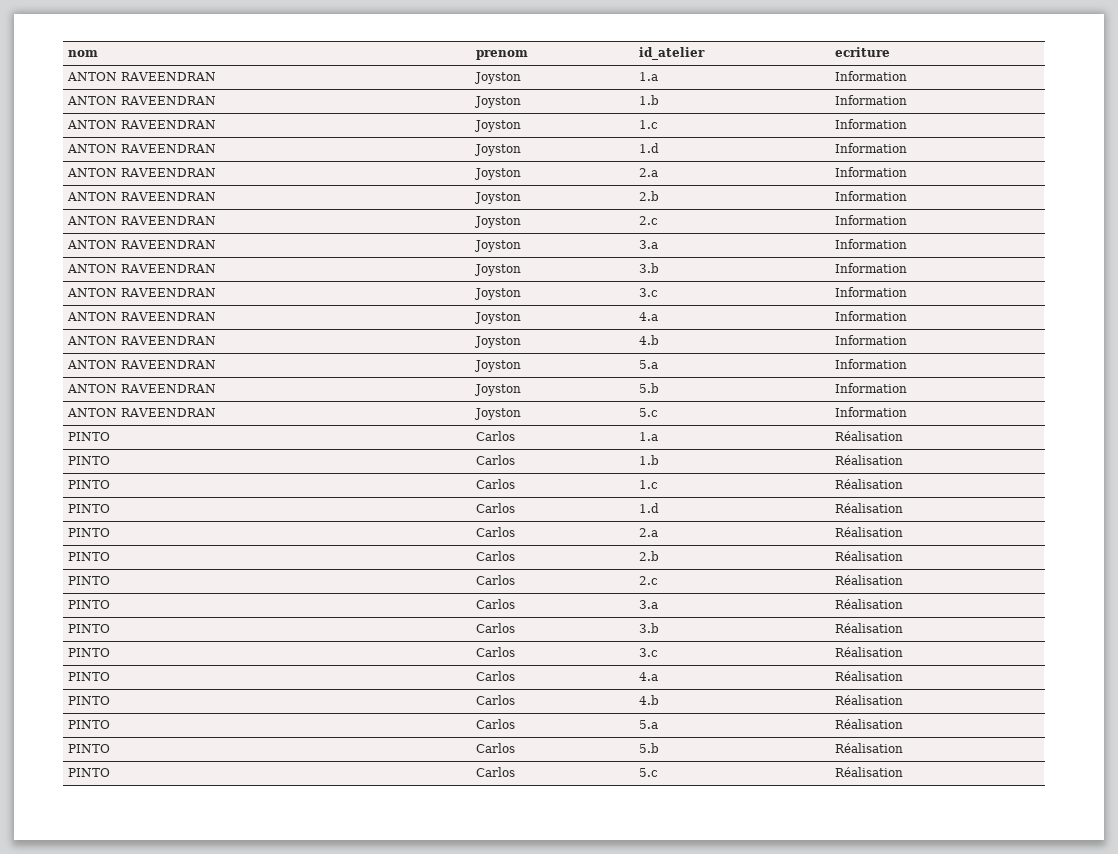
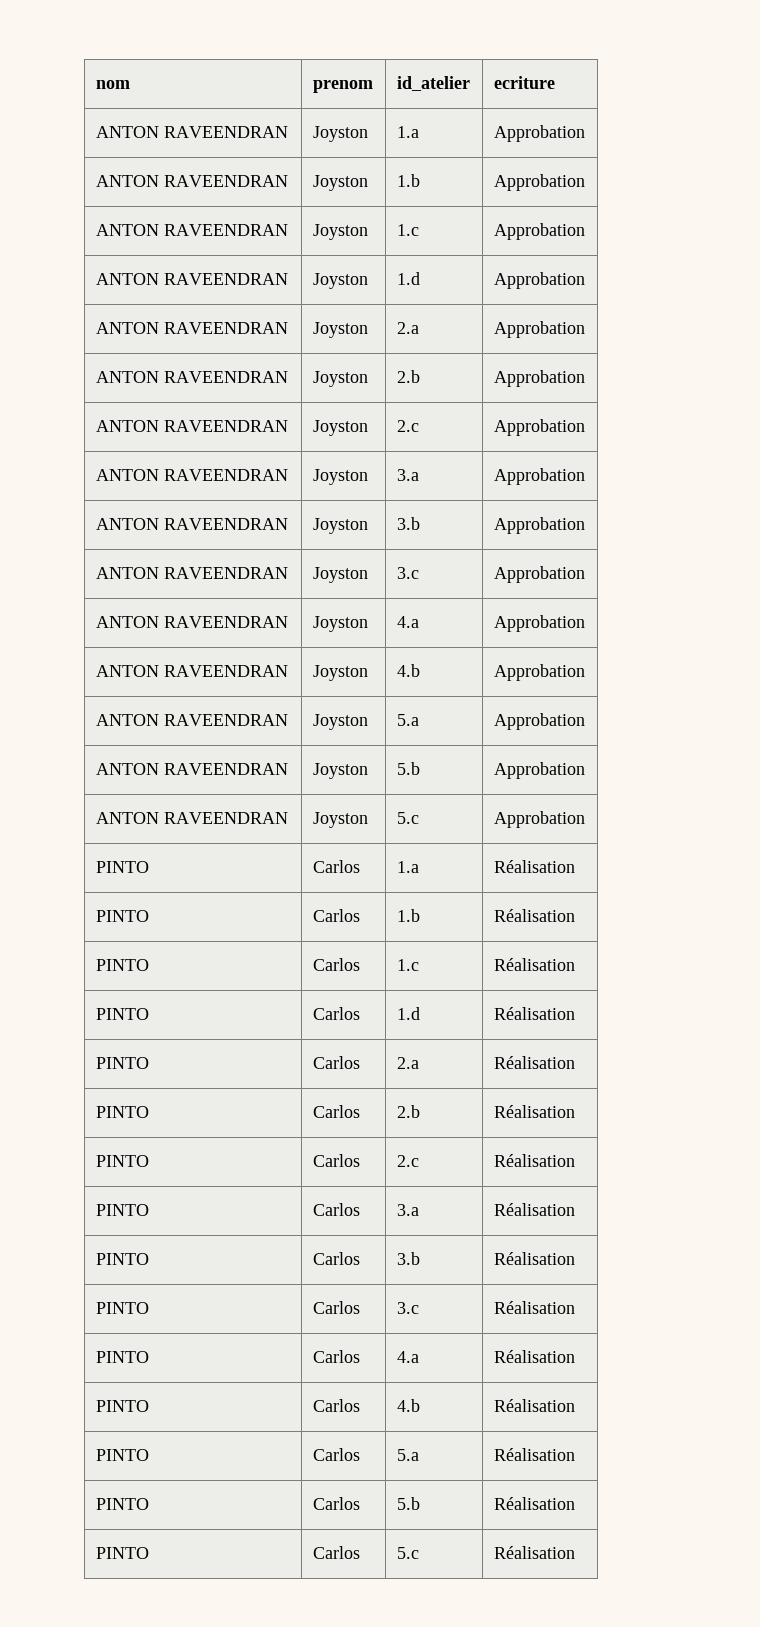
- ANTON RAVEENDRAN | Joyston | 1.a | Information
+ ANTON RAVEENDRAN | Joyston | 1.a | Approbation
- ANTON RAVEENDRAN | Joyston | 1.b | Information
+ ANTON RAVEENDRAN | Joyston | 1.b | Approbation
- ANTON RAVEENDRAN | Joyston | 1.c | Information
+ ANTON RAVEENDRAN | Joyston | 1.c | Approbation
- ANTON RAVEENDRAN | Joyston | 1.d | Information
+ ANTON RAVEENDRAN | Joyston | 1.d | Approbation
- ANTON RAVEENDRAN | Joyston | 2.a | Information
+ ANTON RAVEENDRAN | Joyston | 2.a | Approbation
- ANTON RAVEENDRAN | Joyston | 2.b | Information
+ ANTON RAVEENDRAN | Joyston | 2.b | Approbation
- ANTON RAVEENDRAN | Joyston | 2.c | Information
+ ANTON RAVEENDRAN | Joyston | 2.c | Approbation
- ANTON RAVEENDRAN | Joyston | 3.a | Information
+ ANTON RAVEENDRAN | Joyston | 3.a | Approbation
- ANTON RAVEENDRAN | Joyston | 3.b | Information
+ ANTON RAVEENDRAN | Joyston | 3.b | Approbation
- ANTON RAVEENDRAN | Joyston | 3.c | Information
+ ANTON RAVEENDRAN | Joyston | 3.c | Approbation
- ANTON RAVEENDRAN | Joyston | 4.a | Information
+ ANTON RAVEENDRAN | Joyston | 4.a | Approbation
- ANTON RAVEENDRAN | Joyston | 4.b | Information
+ ANTON RAVEENDRAN | Joyston | 4.b | Approbation
- ANTON RAVEENDRAN | Joyston | 5.a | Information
+ ANTON RAVEENDRAN | Joyston | 5.a | Approbation
- ANTON RAVEENDRAN | Joyston | 5.b | Information
+ ANTON RAVEENDRAN | Joyston | 5.b | Approbation
- ANTON RAVEENDRAN | Joyston | 5.c | Information
+ ANTON RAVEENDRAN | Joyston | 5.c | Approbation

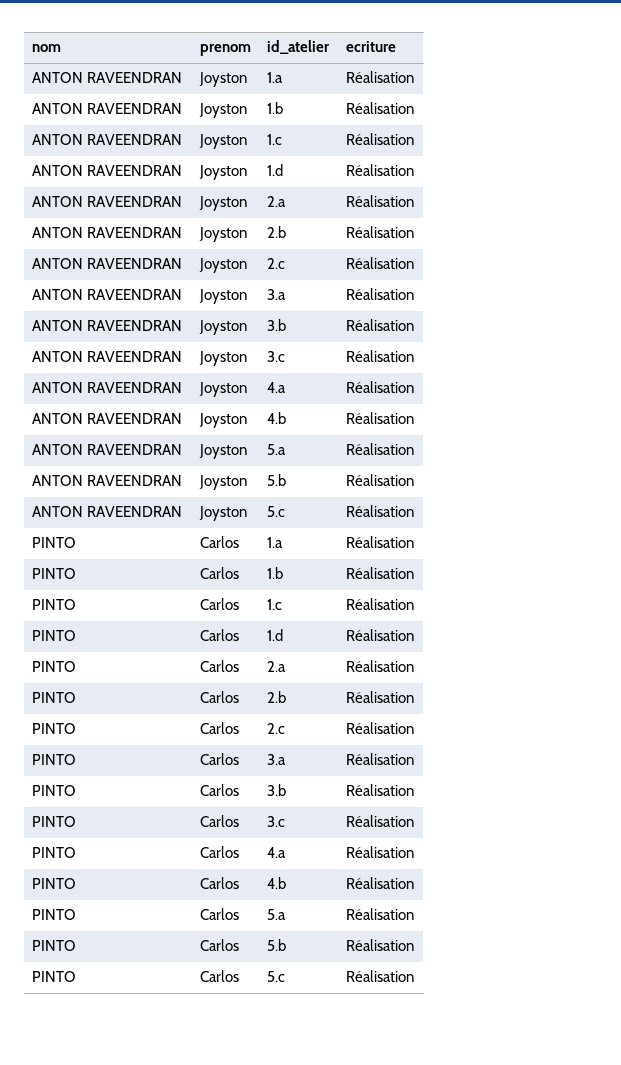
- ANTON RAVEENDRAN | Joyston | 1.a | Approbation
+ ANTON RAVEENDRAN | Joyston | 1.a | Réalisation
- ANTON RAVEENDRAN | Joyston | 1.b | Approbation
+ ANTON RAVEENDRAN | Joyston | 1.b | Réalisation
- ANTON RAVEENDRAN | Joyston | 1.c | Approbation
+ ANTON RAVEENDRAN | Joyston | 1.c | Réalisation
- ANTON RAVEENDRAN | Joyston | 1.d | Approbation
+ ANTON RAVEENDRAN | Joyston | 1.d | Réalisation
- ANTON RAVEENDRAN | Joyston | 2.a | Approbation
+ ANTON RAVEENDRAN | Joyston | 2.a | Réalisation
- ANTON RAVEENDRAN | Joyston | 2.b | Approbation
+ ANTON RAVEENDRAN | Joyston | 2.b | Réalisation
- ANTON RAVEENDRAN | Joyston | 2.c | Approbation
+ ANTON RAVEENDRAN | Joyston | 2.c | Réalisation
- ANTON RAVEENDRAN | Joyston | 3.a | Approbation
+ ANTON RAVEENDRAN | Joyston | 3.a | Réalisation
- ANTON RAVEENDRAN | Joyston | 3.b | Approbation
+ ANTON RAVEENDRAN | Joyston | 3.b | Réalisation
- ANTON RAVEENDRAN | Joyston | 3.c | Approbation
+ ANTON RAVEENDRAN | Joyston | 3.c | Réalisation
- ANTON RAVEENDRAN | Joyston | 4.a | Approbation
+ ANTON RAVEENDRAN | Joyston | 4.a | Réalisation
- ANTON RAVEENDRAN | Joyston | 4.b | Approbation
+ ANTON RAVEENDRAN | Joyston | 4.b | Réalisation
- ANTON RAVEENDRAN | Joyston | 5.a | Approbation
+ ANTON RAVEENDRAN | Joyston | 5.a | Réalisation
- ANTON RAVEENDRAN | Joyston | 5.b | Approbation
+ ANTON RAVEENDRAN | Joyston | 5.b | Réalisation
- ANTON RAVEENDRAN | Joyston | 5.c | Approbation
+ ANTON RAVEENDRAN | Joyston | 5.c | Réalisation

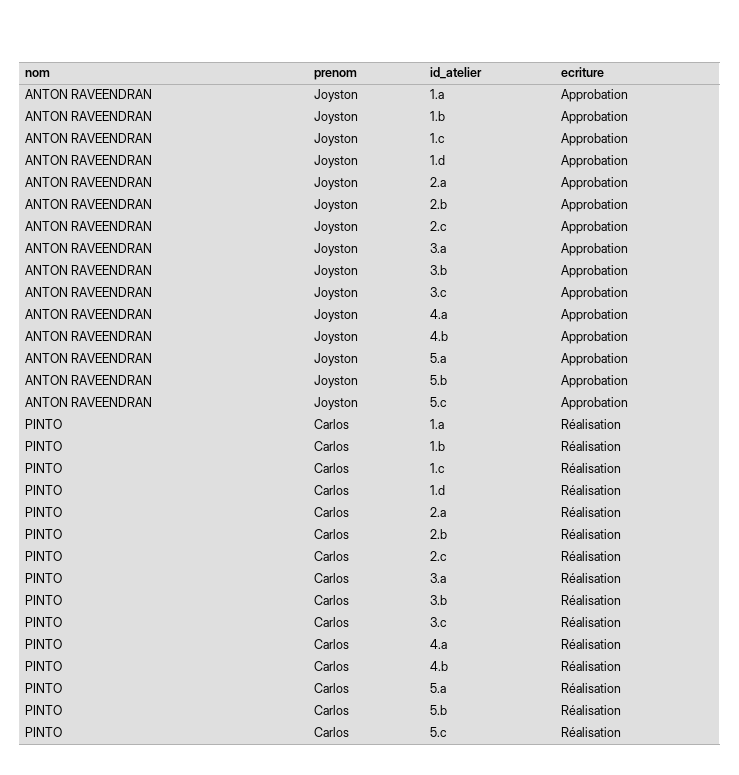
- ANTON RAVEENDRAN | Joyston | 1.a | Réalisation
+ ANTON RAVEENDRAN | Joyston | 1.a | Approbation
- ANTON RAVEENDRAN | Joyston | 1.b | Réalisation
+ ANTON RAVEENDRAN | Joyston | 1.b | Approbation
- ANTON RAVEENDRAN | Joyston | 1.c | Réalisation
+ ANTON RAVEENDRAN | Joyston | 1.c | Approbation
- ANTON RAVEENDRAN | Joyston | 1.d | Réalisation
+ ANTON RAVEENDRAN | Joyston | 1.d | Approbation
- ANTON RAVEENDRAN | Joyston | 2.a | Réalisation
+ ANTON RAVEENDRAN | Joyston | 2.a | Approbation
- ANTON RAVEENDRAN | Joyston | 2.b | Réalisation
+ ANTON RAVEENDRAN | Joyston | 2.b | Approbation
- ANTON RAVEENDRAN | Joyston | 2.c | Réalisation
+ ANTON RAVEENDRAN | Joyston | 2.c | Approbation
- ANTON RAVEENDRAN | Joyston | 3.a | Réalisation
+ ANTON RAVEENDRAN | Joyston | 3.a | Approbation
- ANTON RAVEENDRAN | Joyston | 3.b | Réalisation
+ ANTON RAVEENDRAN | Joyston | 3.b | Approbation
- ANTON RAVEENDRAN | Joyston | 3.c | Réalisation
+ ANTON RAVEENDRAN | Joyston | 3.c | Approbation
- ANTON RAVEENDRAN | Joyston | 4.a | Réalisation
+ ANTON RAVEENDRAN | Joyston | 4.a | Approbation
- ANTON RAVEENDRAN | Joyston | 4.b | Réalisation
+ ANTON RAVEENDRAN | Joyston | 4.b | Approbation
- ANTON RAVEENDRAN | Joyston | 5.a | Réalisation
+ ANTON RAVEENDRAN | Joyston | 5.a | Approbation
- ANTON RAVEENDRAN | Joyston | 5.b | Réalisation
+ ANTON RAVEENDRAN | Joyston | 5.b | Approbation
- ANTON RAVEENDRAN | Joyston | 5.c | Réalisation
+ ANTON RAVEENDRAN | Joyston | 5.c | Approbation

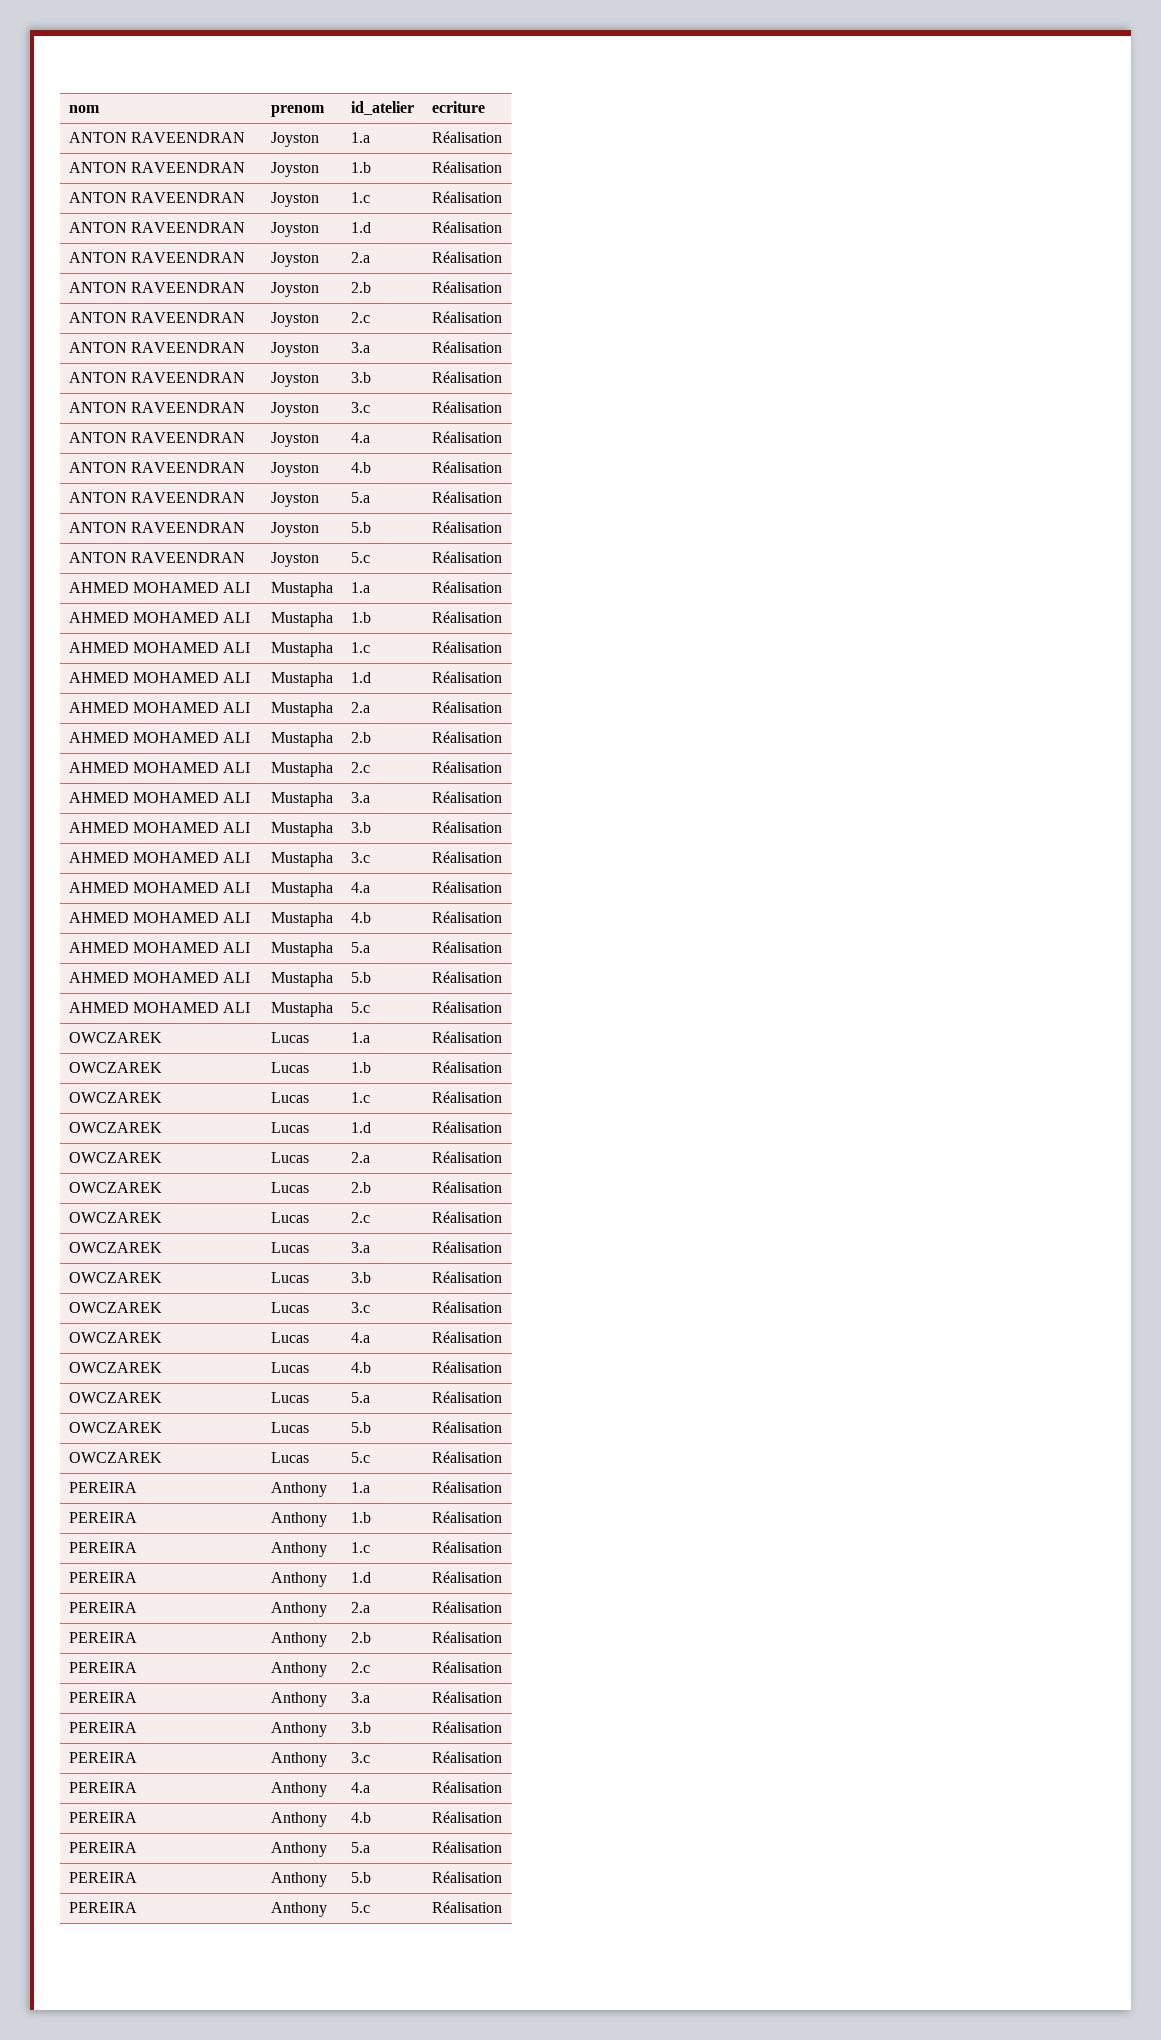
- ANTON RAVEENDRAN | Joyston | 1.a | Approbation
+ ANTON RAVEENDRAN | Joyston | 1.a | Réalisation
- ANTON RAVEENDRAN | Joyston | 1.b | Approbation
+ ANTON RAVEENDRAN | Joyston | 1.b | Réalisation
- ANTON RAVEENDRAN | Joyston | 1.c | Approbation
+ ANTON RAVEENDRAN | Joyston | 1.c | Réalisation
- ANTON RAVEENDRAN | Joyston | 1.d | Approbation
+ ANTON RAVEENDRAN | Joyston | 1.d | Réalisation
- ANTON RAVEENDRAN | Joyston | 2.a | Approbation
+ ANTON RAVEENDRAN | Joyston | 2.a | Réalisation
- ANTON RAVEENDRAN | Joyston | 2.b | Approbation
+ ANTON RAVEENDRAN | Joyston | 2.b | Réalisation
- ANTON RAVEENDRAN | Joyston | 2.c | Approbation
+ ANTON RAVEENDRAN | Joyston | 2.c | Réalisation
- ANTON RAVEENDRAN | Joyston | 3.a | Approbation
+ ANTON RAVEENDRAN | Joyston | 3.a | Réalisation
- ANTON RAVEENDRAN | Joyston | 3.b | Approbation
+ ANTON RAVEENDRAN | Joyston | 3.b | Réalisation
- ANTON RAVEENDRAN | Joyston | 3.c | Approbation
+ ANTON RAVEENDRAN | Joyston | 3.c | Réalisation
- ANTON RAVEENDRAN | Joyston | 4.a | Approbation
+ ANTON RAVEENDRAN | Joyston | 4.a | Réalisation
- ANTON RAVEENDRAN | Joyston | 4.b | Approbation
+ ANTON RAVEENDRAN | Joyston | 4.b | Réalisation
- ANTON RAVEENDRAN | Joyston | 5.a | Approbation
+ ANTON RAVEENDRAN | Joyston | 5.a | Réalisation
- ANTON RAVEENDRAN | Joyston | 5.b | Approbation
+ ANTON RAVEENDRAN | Joyston | 5.b | Réalisation
- ANTON RAVEENDRAN | Joyston | 5.c | Approbation
- PINTO | Carlos | 1.a | Réalisation
- PINTO | Carlos | 1.b | Réalisation
- PINTO | Carlos | 1.c | Réalisation
- PINTO | Carlos | 1.d | Réalisation
- PINTO | Carlos | 2.a | Réalisation
- PINTO | Carlos | 2.b | Réalisation
- PINTO | Carlos | 2.c | Réalisation
- PINTO | Carlos | 3.a | Réalisation
- PINTO | Carlos | 3.b | Réalisation
- PINTO | Carlos | 3.c | Réalisation
- PINTO | Carlos | 4.a | Réalisation
- PINTO | Carlos | 4.b | Réalisation
- PINTO | Carlos | 5.a | Réalisation
- PINTO | Carlos | 5.b | Réalisation
- PINTO | Carlos | 5.c | Réalisation
+ ANTON RAVEENDRAN | Joyston | 5.c | Réalisation
+ AHMED MOHAMED ALI | Mustapha | 1.a | Réalisation
+ AHMED MOHAMED ALI | Mustapha | 1.b | Réalisation
+ AHMED MOHAMED ALI | Mustapha | 1.c | Réalisation
+ AHMED MOHAMED ALI | Mustapha | 1.d | Réalisation
+ AHMED MOHAMED ALI | Mustapha | 2.a | Réalisation
+ AHMED MOHAMED ALI | Mustapha | 2.b | Réalisation
+ AHMED MOHAMED ALI | Mustapha | 2.c | Réalisation
+ AHMED MOHAMED ALI | Mustapha | 3.a | Réalisation
+ AHMED MOHAMED ALI | Mustapha | 3.b | Réalisation
+ AHMED MOHAMED ALI | Mustapha | 3.c | Réalisation
+ AHMED MOHAMED ALI | Mustapha | 4.a | Réalisation
+ AHMED MOHAMED ALI | Mustapha | 4.b | Réalisation
+ AHMED MOHAMED ALI | Mustapha | 5.a | Réalisation
+ AHMED MOHAMED ALI | Mustapha | 5.b | Réalisation
+ AHMED MOHAMED ALI | Mustapha | 5.c | Réalisation
+ OWCZAREK | Lucas | 1.a | Réalisation
+ OWCZAREK | Lucas | 1.b | Réalisation
+ OWCZAREK | Lucas | 1.c | Réalisation
+ OWCZAREK | Lucas | 1.d | Réalisation
+ OWCZAREK | Lucas | 2.a | Réalisation
+ OWCZAREK | Lucas | 2.b | Réalisation
+ OWCZAREK | Lucas | 2.c | Réalisation
+ OWCZAREK | Lucas | 3.a | Réalisation
+ OWCZAREK | Lucas | 3.b | Réalisation
+ OWCZAREK | Lucas | 3.c | Réalisation
+ OWCZAREK | Lucas | 4.a | Réalisation
+ OWCZAREK | Lucas | 4.b | Réalisation
+ OWCZAREK | Lucas | 5.a | Réalisation
+ OWCZAREK | Lucas | 5.b | Réalisation
+ OWCZAREK | Lucas | 5.c | Réalisation
+ PEREIRA | Anthony | 1.a | Réalisation
+ PEREIRA | Anthony | 1.b | Réalisation
+ PEREIRA | Anthony | 1.c | Réalisation
+ PEREIRA | Anthony | 1.d | Réalisation
+ PEREIRA | Anthony | 2.a | Réalisation
+ PEREIRA | Anthony | 2.b | Réalisation
+ PEREIRA | Anthony | 2.c | Réalisation
+ PEREIRA | Anthony | 3.a | Réalisation
+ PEREIRA | Anthony | 3.b | Réalisation
+ PEREIRA | Anthony | 3.c | Réalisation
+ PEREIRA | Anthony | 4.a | Réalisation
+ PEREIRA | Anthony | 4.b | Réalisation
+ PEREIRA | Anthony | 5.a | Réalisation
+ PEREIRA | Anthony | 5.b | Réalisation
+ PEREIRA | Anthony | 5.c | Réalisation

